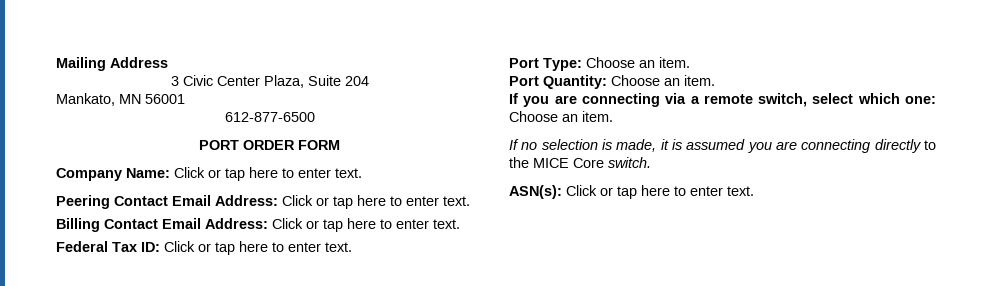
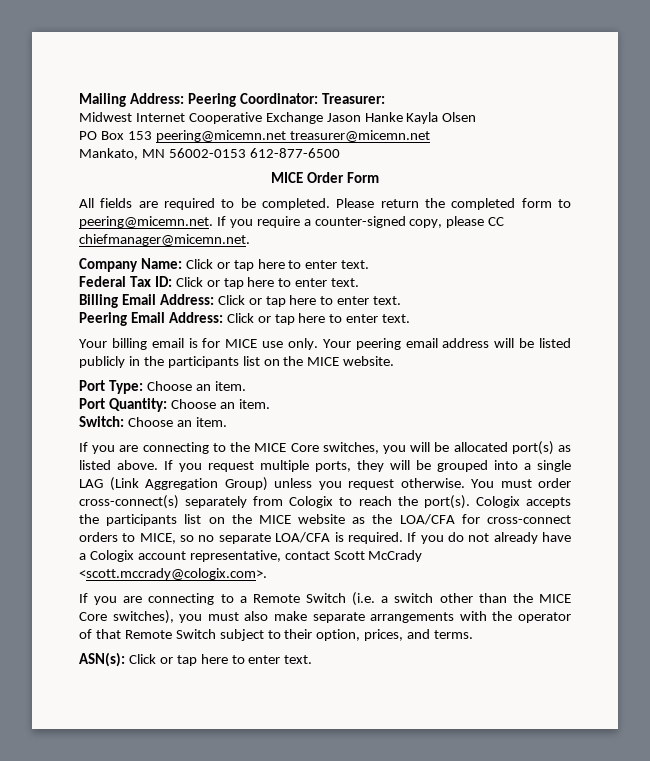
- Mailing Address
- 3 Civic Center Plaza, Suite 204
+ Mailing Address: Peering Coordinator: Treasurer:
+ Midwest Internet Cooperative Exchange Jason Hanke Kayla Olsen
+ PO Box 153 peering@micemn.net treasurer@micemn.net
- Mankato, MN 56001
- 612-877-6500
+ Mankato, MN 56002-0153 612-877-6500
- PORT ORDER FORM
+ MICE Order Form
+ All fields are required to be completed. Please return the completed form to peering@micemn.net. If you require a counter-signed copy, please CC chiefmanager@micemn.net.
- Peering Contact Email Address: Click or tap here to enter text.
- Billing Contact Email Address: Click or tap here to enter text.
+ Billing Email Address: Click or tap here to enter text.
+ Peering Email Address: Click or tap here to enter text.
+ Your billing email is for MICE use only. Your peering email address will be listed publicly in the participants list on the MICE website.
- If you are connecting via a remote switch, select which one: Choose an item.
- If no selection is made, it is assumed you are connecting directly to the MICE Core switch.
+ Switch: Choose an item.
+ If you are connecting to the MICE Core switches, you will be allocated port(s) as listed above. If you request multiple ports, they will be grouped into a single LAG (Link Aggregation Group) unless you request otherwise. You must order cross-connect(s) separately from Cologix to reach the port(s). Cologix accepts the participants list on the MICE website as the LOA/CFA for cross-connect orders to MICE, so no separate LOA/CFA is required. If you do not already have a Cologix account representative, contact Scott McCrady <scott.mccrady@cologix.com>.
+ If you are connecting to a Remote Switch (i.e. a switch other than the MICE Core switches), you must also make separate arrangements with the operator of that Remote Switch subject to their option, prices, and terms.

